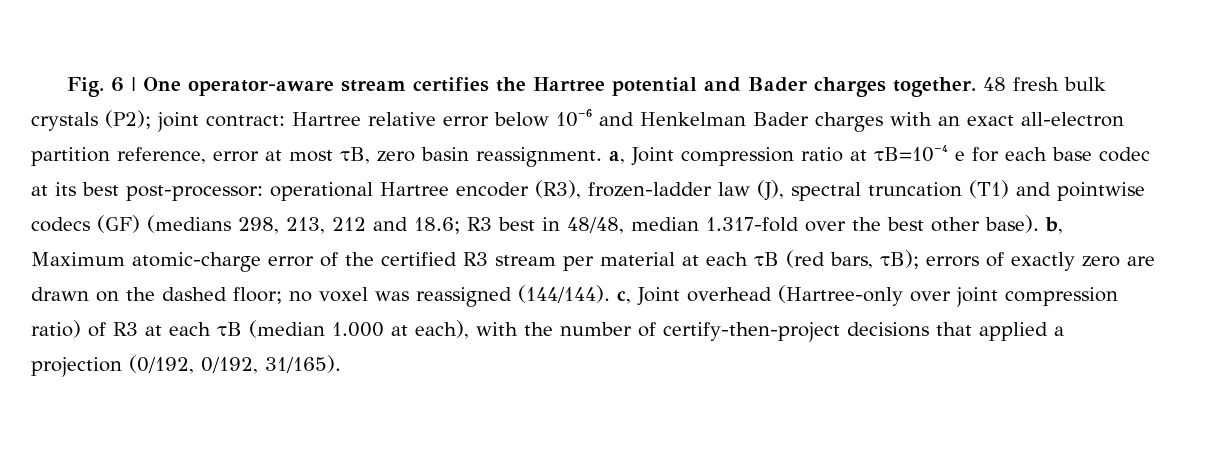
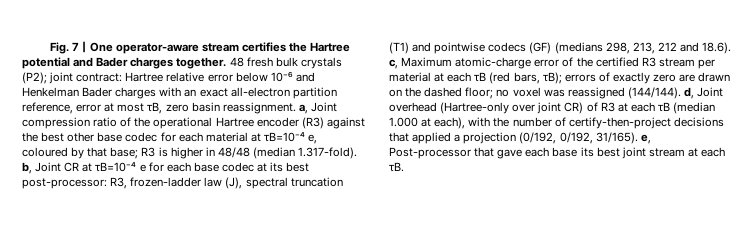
- Fig. 6 | One operator-aware stream certifies the Hartree potential and Bader charges together.
+ Fig. 7 | One operator-aware stream certifies the Hartree potential and Bader charges together.
- Hartree relative error below 10⁻⁶ and Henkelman Bader charges with an exact all-electron partition reference, error at most τB, zero basin reassignment. a, Joint compression ratio at τB=10⁻⁴ e for each base codec at its best post-processor:
+ Hartree relative error below 10⁻⁶ and Henkelman Bader charges with an exact all-electron partition reference, error at most τB, zero basin reassignment. a, Joint compression ratio of the operational Hartree encoder (R3) against the best other base codec for each material at τB=10⁻⁴ e, coloured by that base; R3 is higher in 48/48 (median 1.317-fold). b, Joint CR at τB=10⁻⁴ e for each base codec at its best post-processor:
- operational Hartree encoder (R3), frozen-ladder law (J), spectral truncation (T1) and pointwise codecs (GF) (medians 298, 213, 212 and 18.6; R3 best in 48/48, median 1.317-fold over the best other base). b, Maximum atomic-charge error of the certified R3 stream per material at each τB (red bars, τB);
+ R3, frozen-ladder law (J), spectral truncation (T1) and pointwise codecs (GF) (medians 298, 213, 212 and 18.6). c, Maximum atomic-charge error of the certified R3 stream per material at each τB (red bars, τB);
- no voxel was reassigned (144/144). c, Joint overhead (Hartree-only over joint compression ratio) of R3 at each τB (median 1.000 at each), with the number of certify-then-project decisions that applied a projection (0/192, 0/192, 31/165).
+ no voxel was reassigned (144/144). d, Joint overhead (Hartree-only over joint CR) of R3 at each τB (median 1.000 at each), with the number of certify-then-project decisions that applied a projection (0/192, 0/192, 31/165). e, Post-processor that gave each base its best joint stream at each τB.

